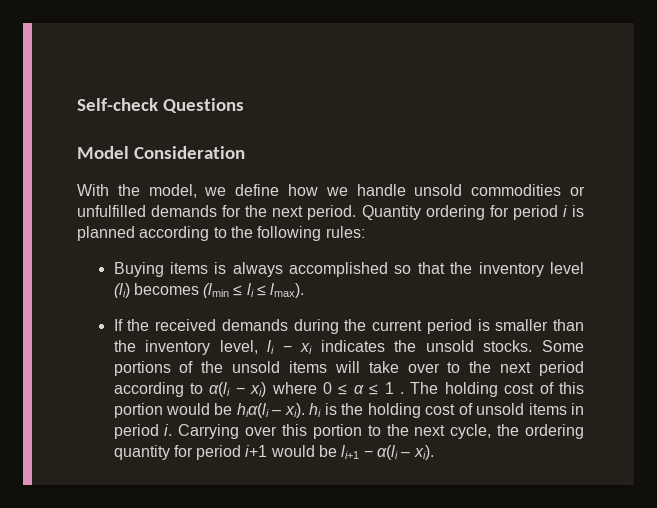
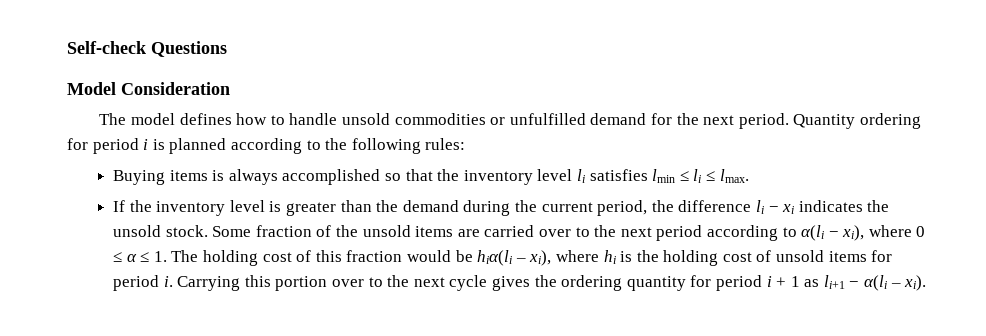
- With the model, we define how we handle unsold commodities or unfulfilled demands for the next period.
+ The model defines how to handle unsold commodities or unfulfilled demand for the next period.
- Buying items is always accomplished so that the inventory level (li) becomes (lmin ≤ li ≤ lmax).
+ Buying items is always accomplished so that the inventory level li satisfies lmin ≤ li ≤ lmax.
- If the received demands during the current period is smaller than the inventory level, li − xi indicates the unsold stocks. Some portions of the unsold items will take over to the next period according to α(li − xi) where 0 ≤ α ≤ 1 . The holding cost of this portion would be hiα(li – xi). hi is the holding cost of unsold items in period i.
+ If the inventory level is greater than the demand during the current period, the difference li − xi indicates the unsold stock. Some fraction of the unsold items are carried over to the next period according to α(li − xi), where 0 ≤ α ≤ 1. The holding cost of this fraction would be hiα(li – xi), where hi is the holding cost of unsold items for period i.
- Carrying over this portion to the next cycle, the ordering quantity for period i+1 would be li+1 − α(li – xi).
+ Carrying this portion over to the next cycle gives the ordering quantity for period i + 1 as li+1 − α(li – xi).

